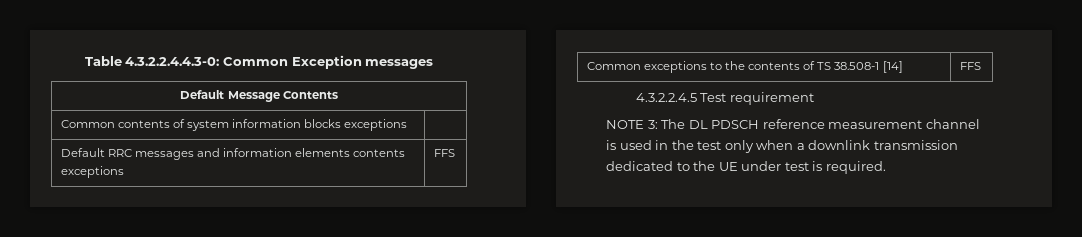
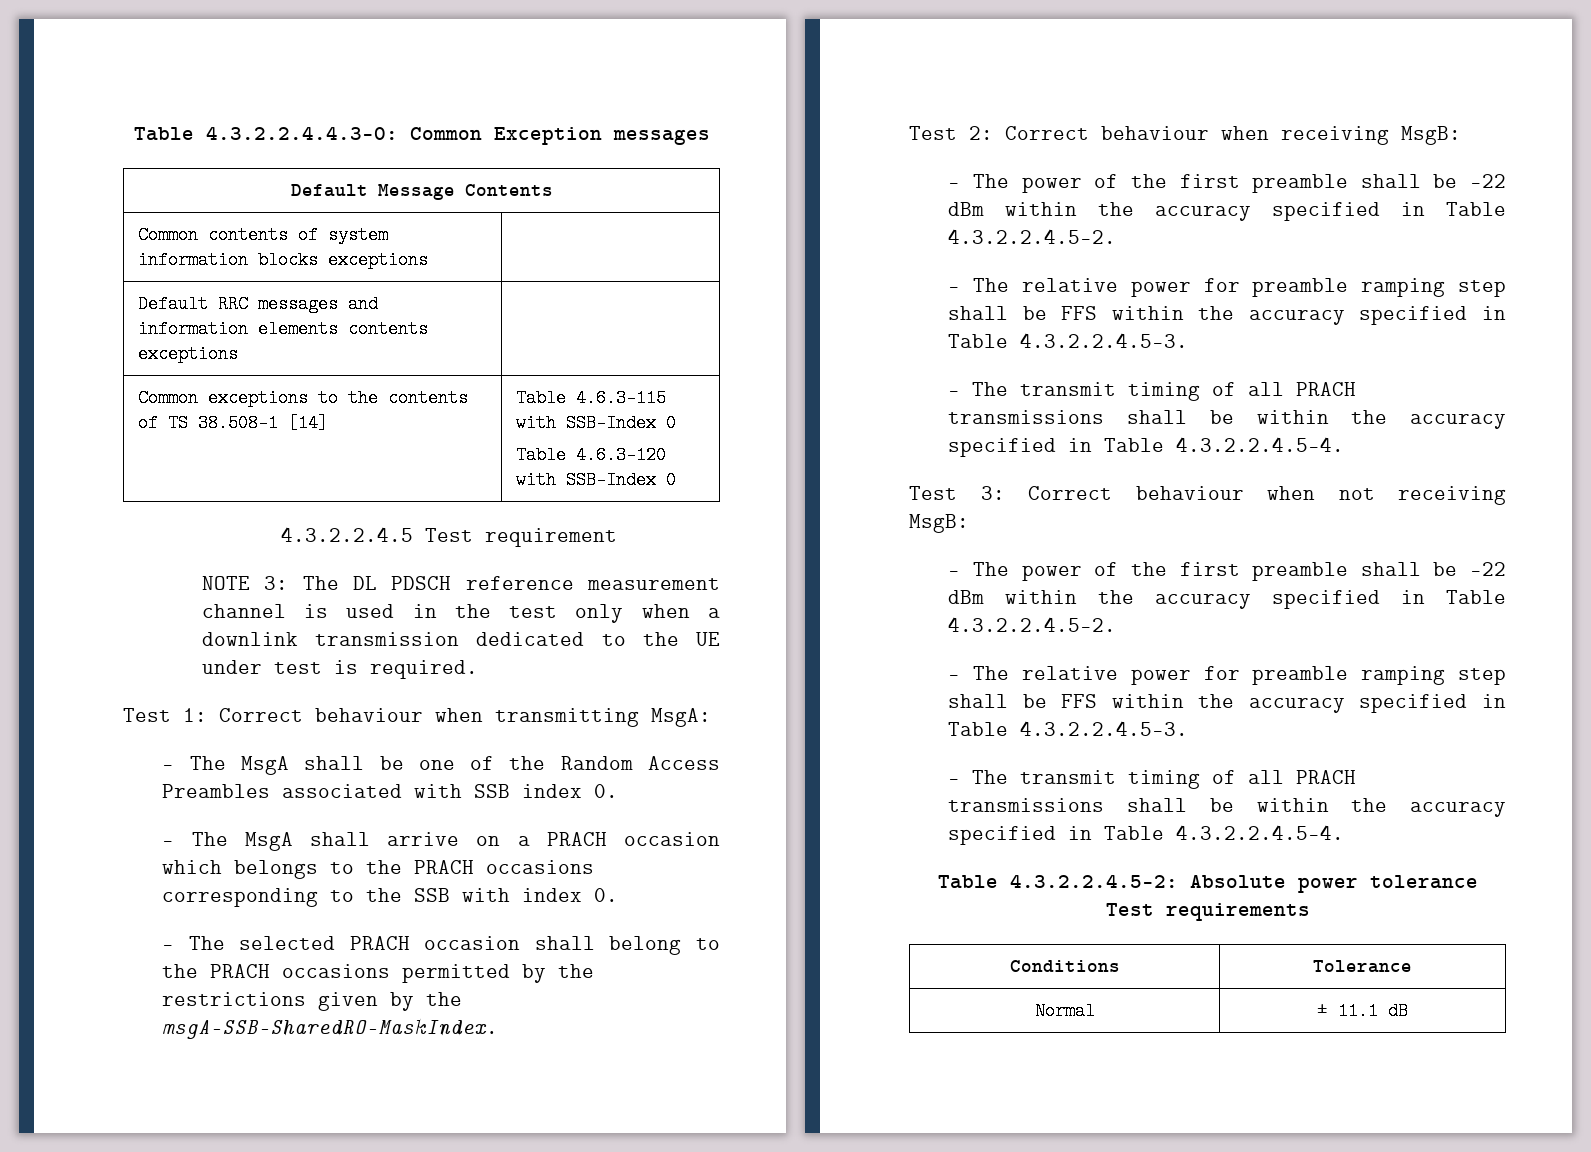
- Default RRC messages and information elements contents exceptions | FFS
+ Default RRC messages and information elements contents exceptions |
- Common exceptions to the contents of TS 38.508-1 [14] | FFS
+ Common exceptions to the contents of TS 38.508-1 [14] | Table 4.6.3-115 with SSB-Index 0
+ Table 4.6.3-120 with SSB-Index 0
+ Test 1: Correct behaviour when transmitting MsgA:
+ - The MsgA shall be one of the Random Access Preambles associated with SSB index 0.
+ - The MsgA shall arrive on a PRACH occasion which belongs to the PRACH occasions corresponding to the SSB with index 0.
+ - The selected PRACH occasion shall belong to the PRACH occasions permitted by the restrictions given by the msgA-SSB-SharedRO-MaskIndex.
+ Test 2: Correct behaviour when receiving MsgB:
+ - The power of the first preamble shall be -22 dBm within the accuracy specified in Table 4.3.2.2.4.5-2.
+ - The relative power for preamble ramping step shall be FFS within the accuracy specified in Table 4.3.2.2.4.5-3.
+ - The transmit timing of all PRACH transmissions shall be within the accuracy specified in Table 4.3.2.2.4.5-4.
+ Test 3: Correct behaviour when not receiving MsgB:
+ - The power of the first preamble shall be -22 dBm within the accuracy specified in Table 4.3.2.2.4.5-2.
+ - The relative power for preamble ramping step shall be FFS within the accuracy specified in Table 4.3.2.2.4.5-3.
+ - The transmit timing of all PRACH transmissions shall be within the accuracy specified in Table 4.3.2.2.4.5-4.
+ Table 4.3.2.2.4.5-2: Absolute power tolerance Test requirements
+ Conditions | Tolerance
+ Normal | ± 11.1 dB

